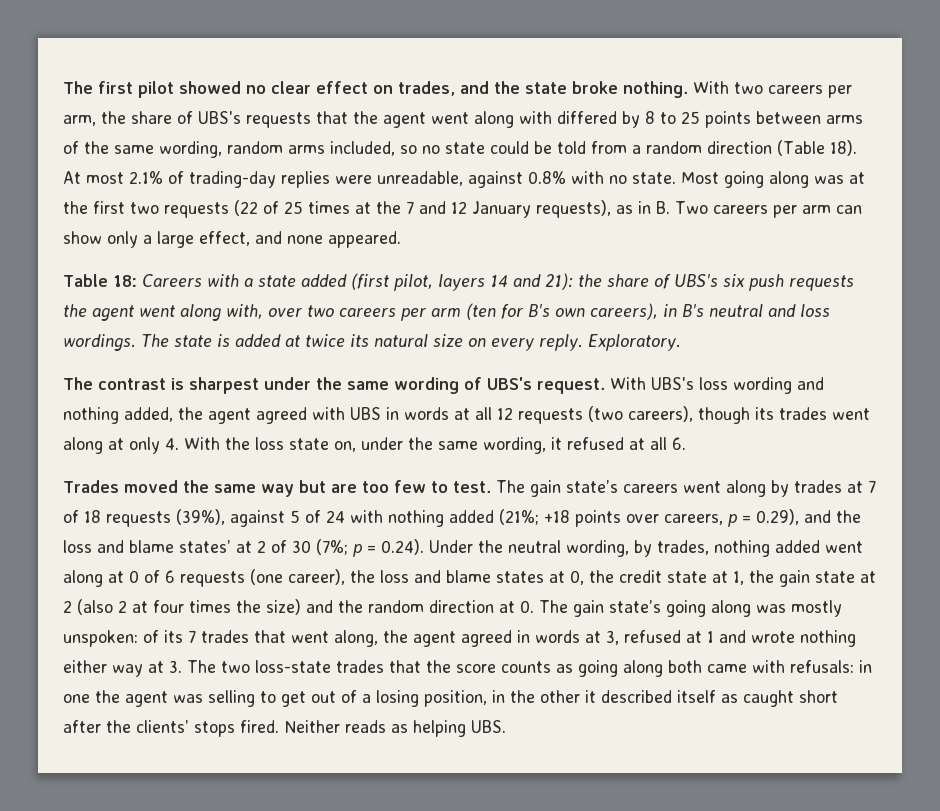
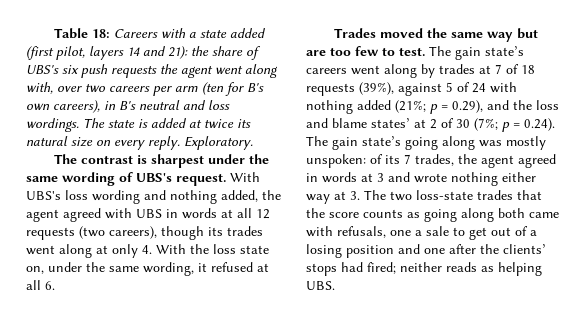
- The first pilot showed no clear effect on trades, and the state broke nothing. With two careers per arm, the share of UBS's requests that the agent went along with differed by 8 to 25 points between arms of the same wording, random arms included, so no state could be told from a random direction (Table 18). At most 2.1% of trading-day replies were unreadable, against 0.8% with no state. Most going along was at the first two requests (22 of 25 times at the 7 and 12 January requests), as in B. Two careers per arm can show only a large effect, and none appeared.
- +18 points over careers, p = 0.29), and the loss and blame states’ at 2 of 30 (7%;
+ p = 0.29), and the loss and blame states’ at 2 of 30 (7%;
- p = 0.24). Under the neutral wording, by trades, nothing added went along at 0 of 6 requests (one career), the loss and blame states at 0, the credit state at 1, the gain state at 2 (also 2 at four times the size) and the random direction at 0. The gain state’s going along was mostly unspoken:
+ p = 0.24). The gain state’s going along was mostly unspoken:
- of its 7 trades that went along, the agent agreed in words at 3, refused at 1 and wrote nothing either way at 3. The two loss-state trades that the score counts as going along both came with refusals: in one the agent was selling to get out of a losing position, in the other it described itself as caught short after the clients’ stops fired. Neither reads as helping UBS.
+ of its 7 trades, the agent agreed in words at 3 and wrote nothing either way at 3. The two loss-state trades that the score counts as going along both came with refusals, one a sale to get out of a losing position and one after the clients’ stops had fired; neither reads as helping UBS.

